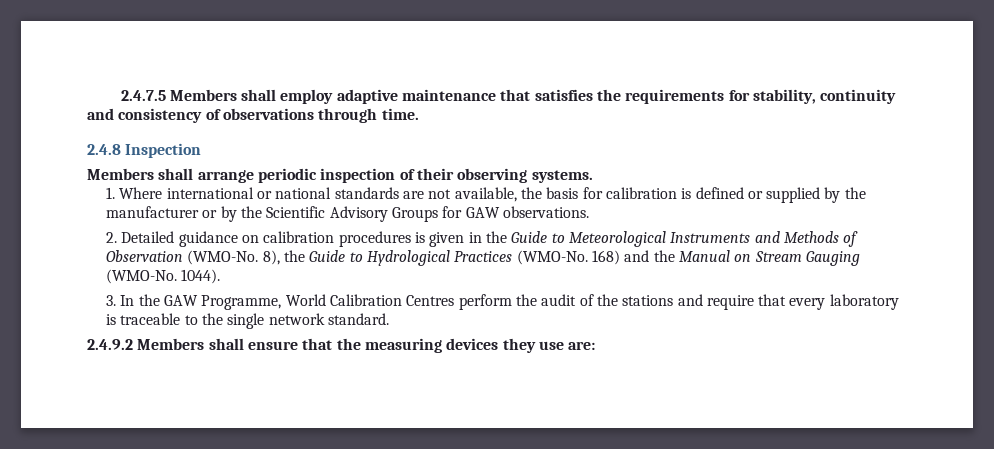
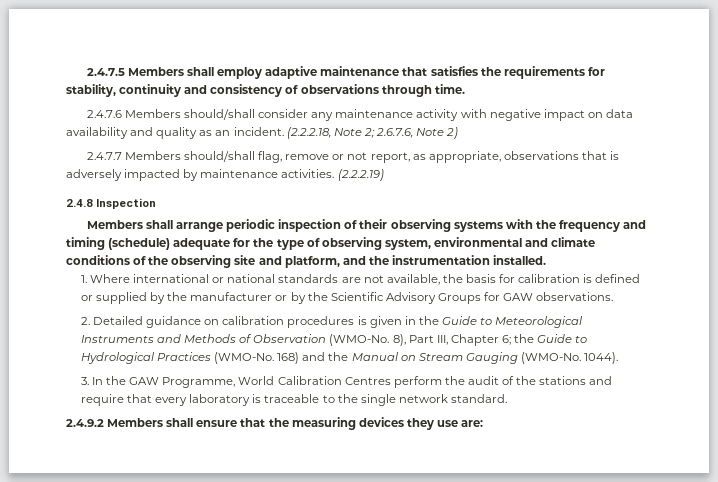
+ 2.4.7.6 Members should/shall consider any maintenance activity with negative impact on data availability and quality as an incident. (2.2.2.18, Note 2; 2.6.7.6, Note 2)
+ 2.4.7.7 Members should/shall flag, remove or not report, as appropriate, observations that is adversely impacted by maintenance activities. (2.2.2.19)
- Members shall arrange periodic inspection of their observing systems.
+ Members shall arrange periodic inspection of their observing systems with the frequency and timing (schedule) adequate for the type of observing system, environmental and climate conditions of the observing site and platform, and the instrumentation installed.
- 8), the Guide to Hydrological Practices (WMO-No.
+ 8), Part III, Chapter 6; the Guide to Hydrological Practices (WMO-No.

